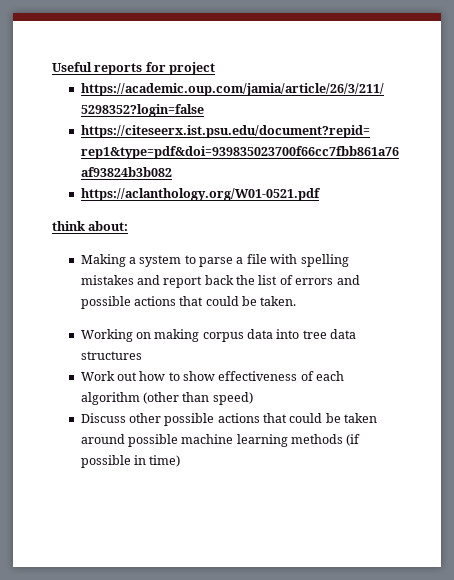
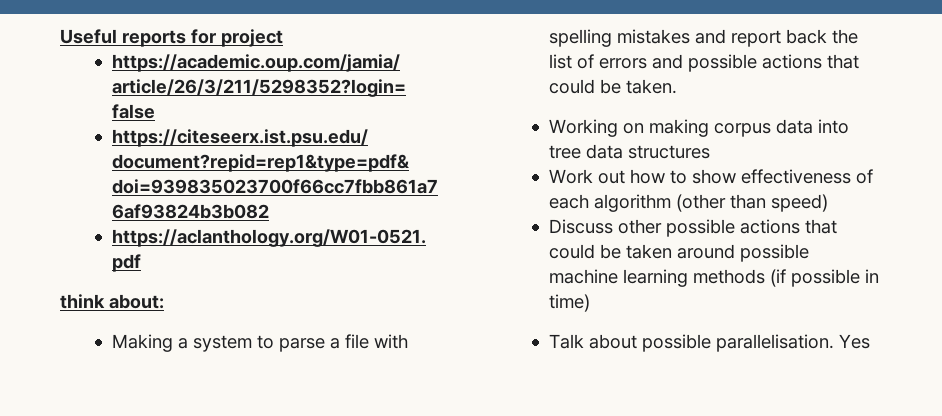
+ Talk about possible parallelisation. Yes

